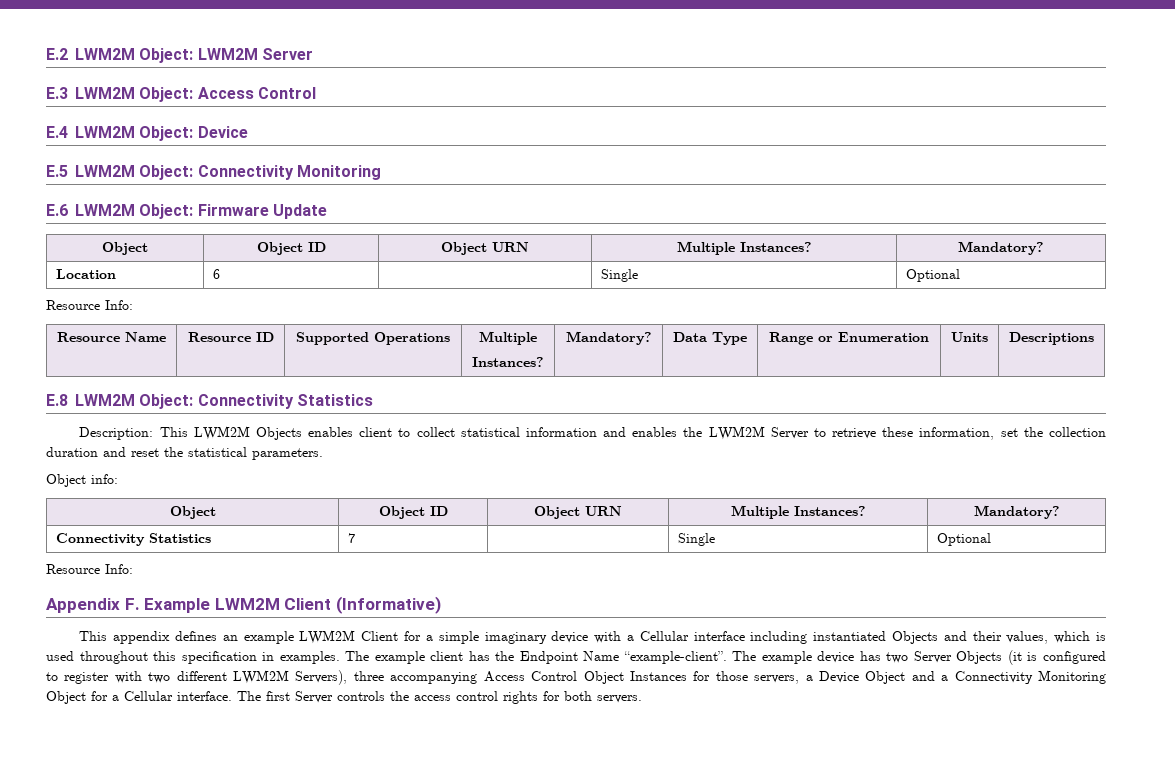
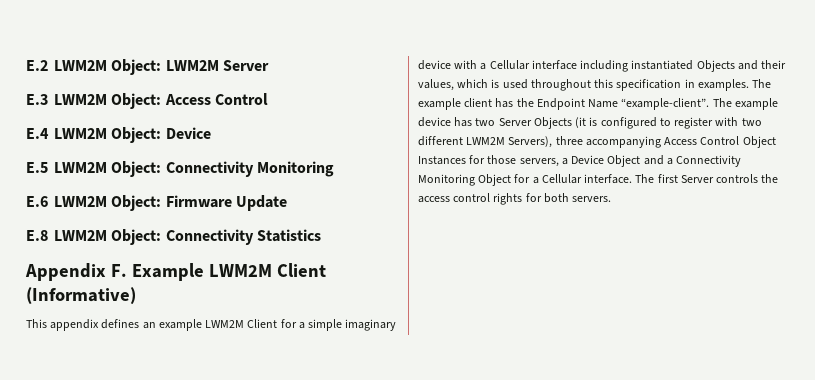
  E.6 LWM2M Object: Firmware Update
- Object | Object ID | Object URN | Multiple Instances? | Mandatory?
- Location | 6 | | Single | Optional
- Resource Info:
- Resource Name | Resource ID | Supported Operations | Multiple
- Instances? | Mandatory? | Data Type | Range or Enumeration | Units | Descriptions
- Description: This LWM2M Objects enables client to collect statistical information and enables the LWM2M Server to retrieve these information, set the collection duration and reset the statistical parameters.
- Object info:
- Object | Object ID | Object URN | Multiple Instances? | Mandatory?
- Connectivity Statistics | 7 | | Single | Optional
- Resource Info:

